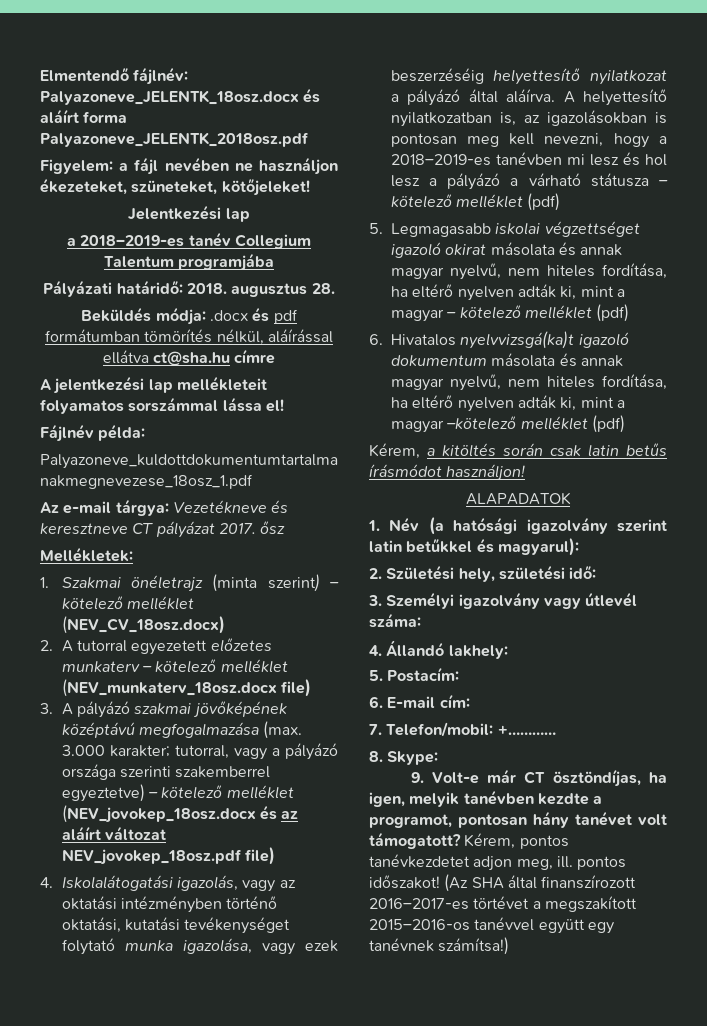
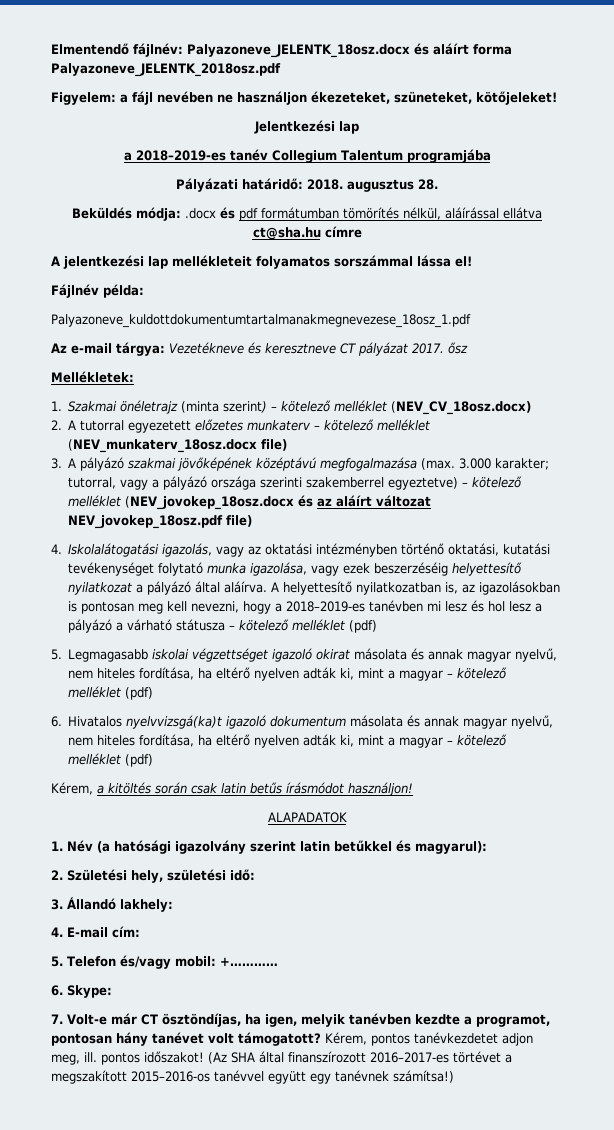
- 6. Hivatalos nyelvvizsgá(ka)t igazoló dokumentum másolata és annak magyar nyelvű, nem hiteles fordítása, ha eltérő nyelven adták ki, mint a magyar –kötelező melléklet (pdf)
+ 6. Hivatalos nyelvvizsgá(ka)t igazoló dokumentum másolata és annak magyar nyelvű, nem hiteles fordítása, ha eltérő nyelven adták ki, mint a magyar – kötelező melléklet (pdf)
- 3. Személyi igazolvány vagy útlevél száma:
- 4. Állandó lakhely:
+ 3. Állandó lakhely:
- 5. Postacím:
- 6. E-mail cím:
+ 4. E-mail cím:
- 7. Telefon/mobil: +…………
+ 5. Telefon és/vagy mobil: +…………
- 8. Skype:
+ 6. Skype:
- 9. Volt-e már CT ösztöndíjas, ha igen, melyik tanévben kezdte a programot, pontosan hány tanévet volt támogatott?
+ 7. Volt-e már CT ösztöndíjas, ha igen, melyik tanévben kezdte a programot, pontosan hány tanévet volt támogatott?

